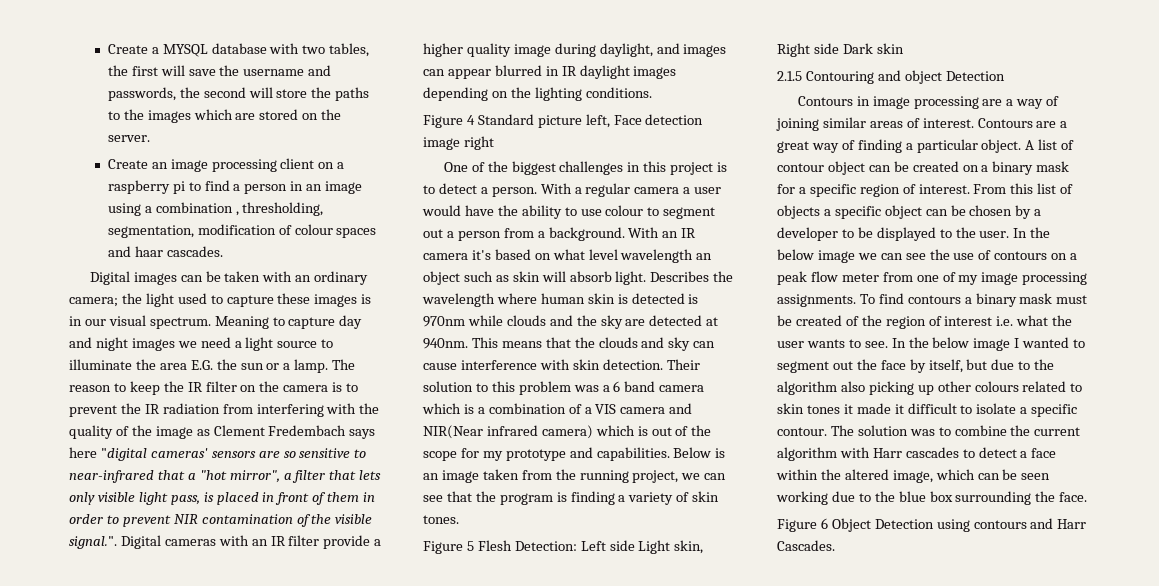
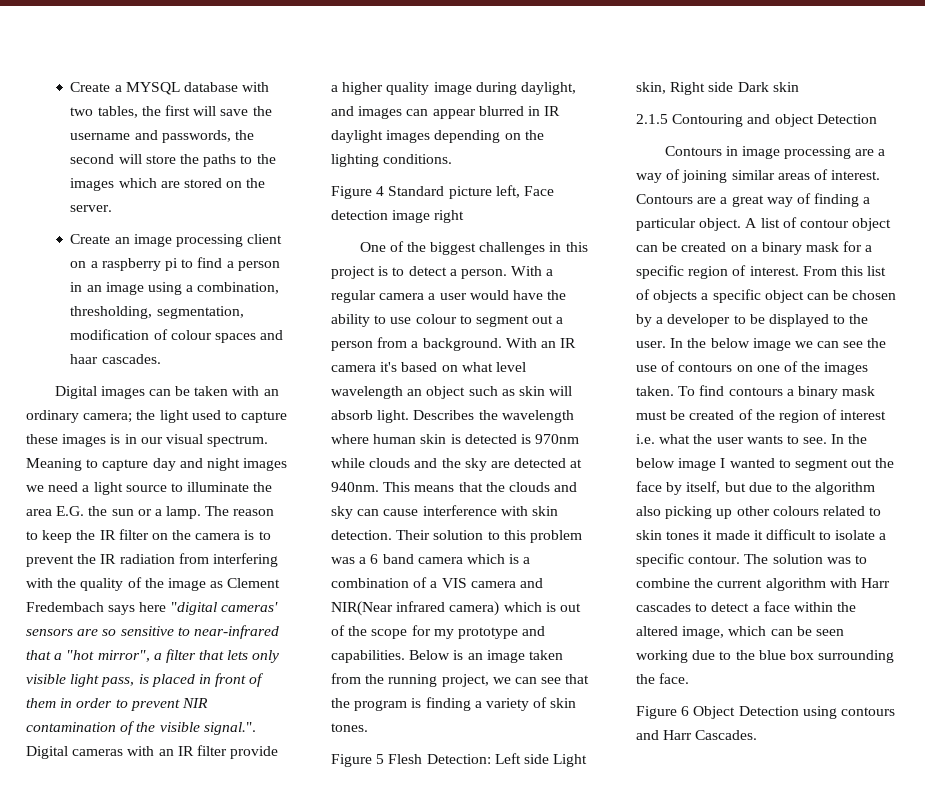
- Create an image processing client on a raspberry pi to find a person in an image using a combination , thresholding, segmentation, modification of colour spaces and haar cascades.
+ Create an image processing client on a raspberry pi to find a person in an image using a combination, thresholding, segmentation, modification of colour spaces and haar cascades.
- In the below image we can see the use of contours on a peak flow meter from one of my image processing assignments.
+ In the below image we can see the use of contours on one of the images taken.

